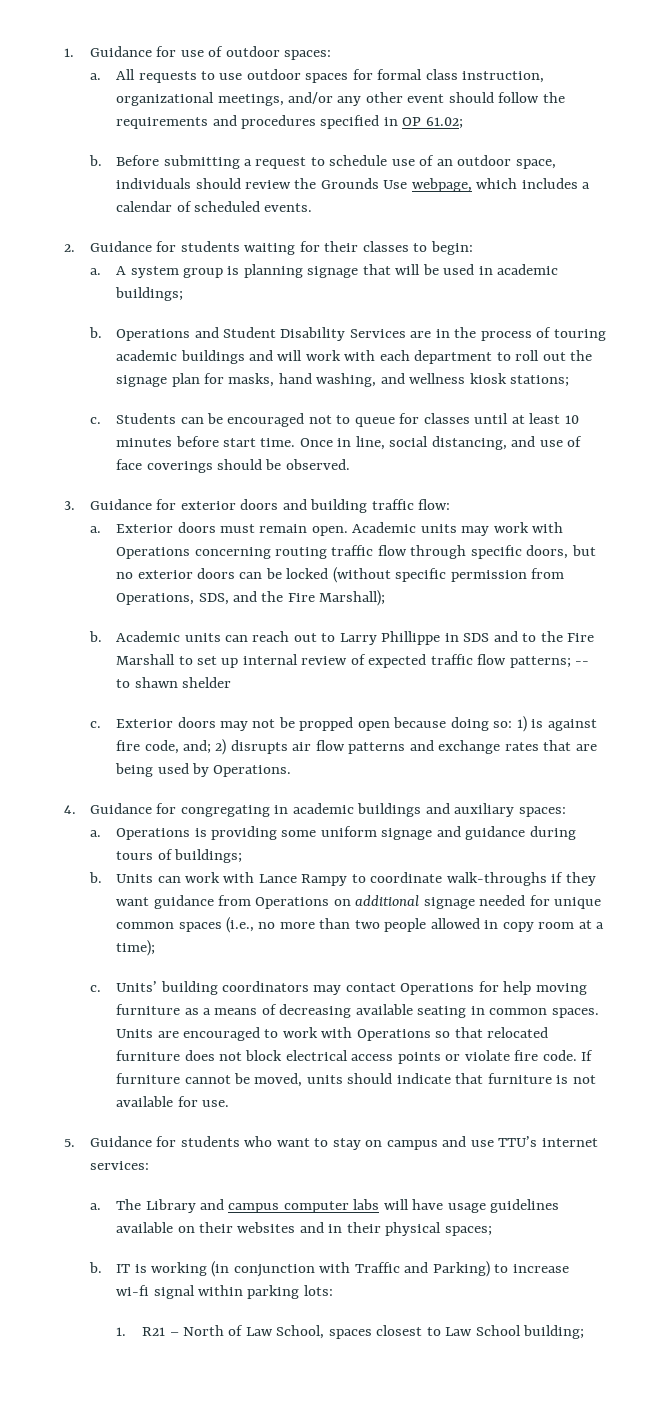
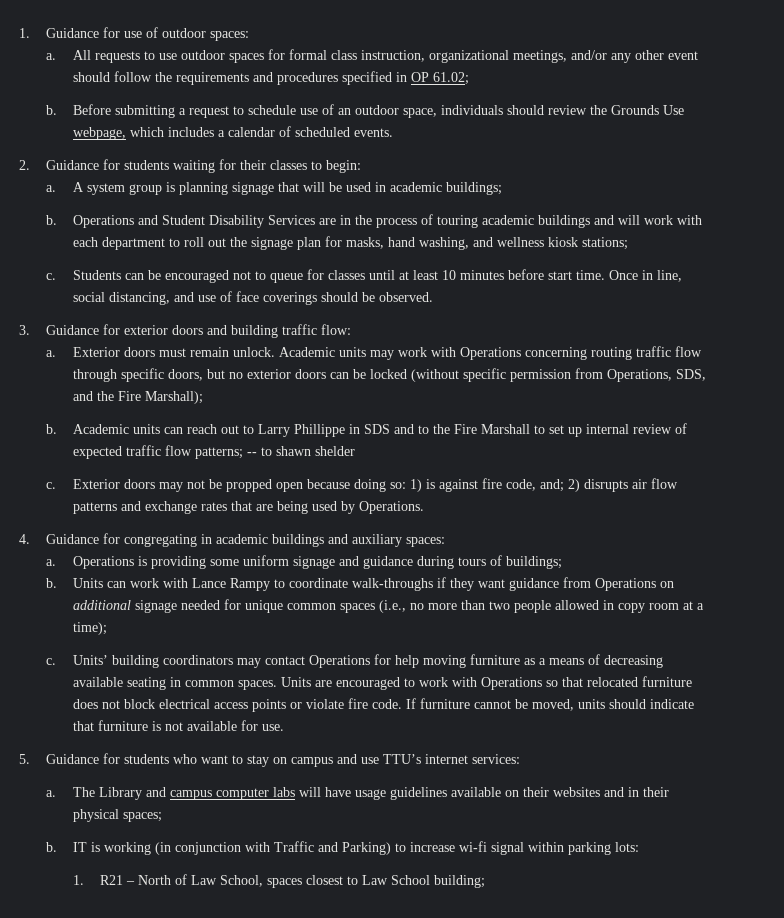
- Exterior doors must remain open.
+ Exterior doors must remain unlock.

